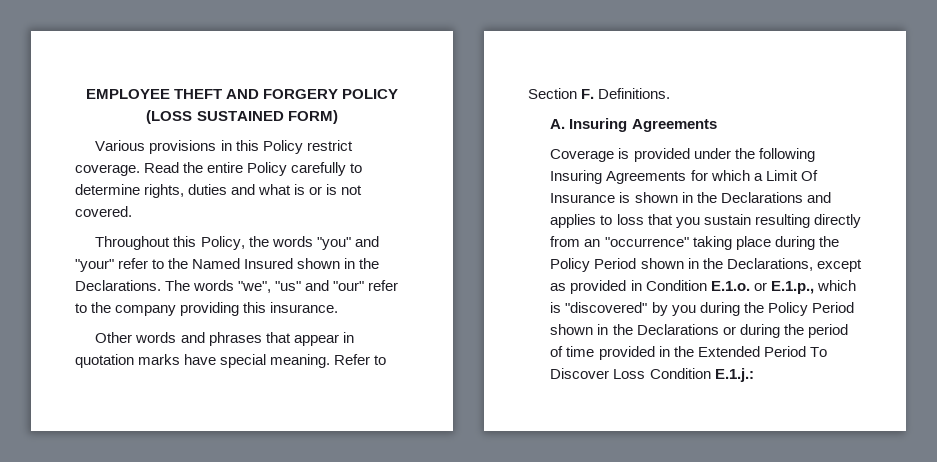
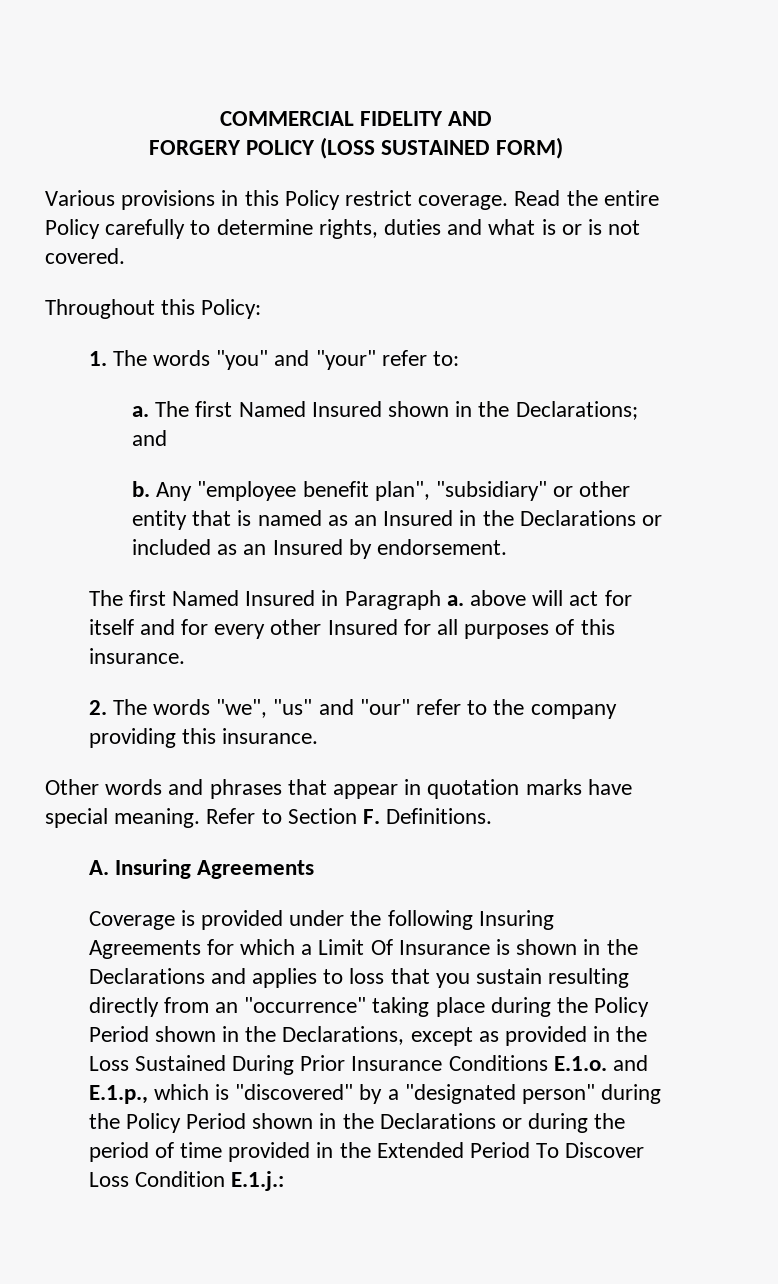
- EMPLOYEE THEFT AND FORGERY POLICY (LOSS SUSTAINED FORM)
+ COMMERCIAL FIDELITY AND
+ FORGERY POLICY (LOSS SUSTAINED FORM)
- Throughout this Policy, the words "you" and "your" refer to the Named Insured shown in the Declarations. The words "we", "us" and "our" refer to the company providing this insurance.
+ Throughout this Policy:
+ 1. The words "you" and "your" refer to:
+ a. The first Named Insured shown in the Declarations; and
+ b. Any "employee benefit plan", "subsidiary" or other entity that is named as an Insured in the Declarations or included as an Insured by endorsement.
+ The first Named Insured in Paragraph a. above will act for itself and for every other Insured for all purposes of this insurance.
+ 2. The words "we", "us" and "our" refer to the company providing this insurance.
- Coverage is provided under the following Insuring Agreements for which a Limit Of Insurance is shown in the Declarations and applies to loss that you sustain resulting directly from an "occurrence" taking place during the Policy Period shown in the Declarations, except as provided in Condition E.1.o. or E.1.p., which is "discovered" by you during the Policy Period shown in the Declarations or during the period of time provided in the Extended Period To Discover Loss Condition E.1.j.:
+ Coverage is provided under the following Insuring Agreements for which a Limit Of Insurance is shown in the Declarations and applies to loss that you sustain resulting directly from an "occurrence" taking place during the Policy Period shown in the Declarations, except as provided in the Loss Sustained During Prior Insurance Conditions E.1.o. and E.1.p., which is "discovered" by a "designated person" during the Policy Period shown in the Declarations or during the period of time provided in the Extended Period To Discover Loss Condition E.1.j.:

